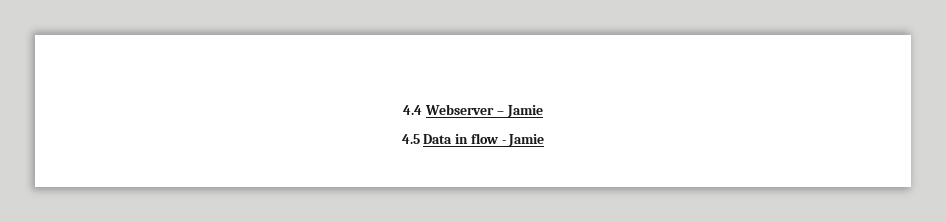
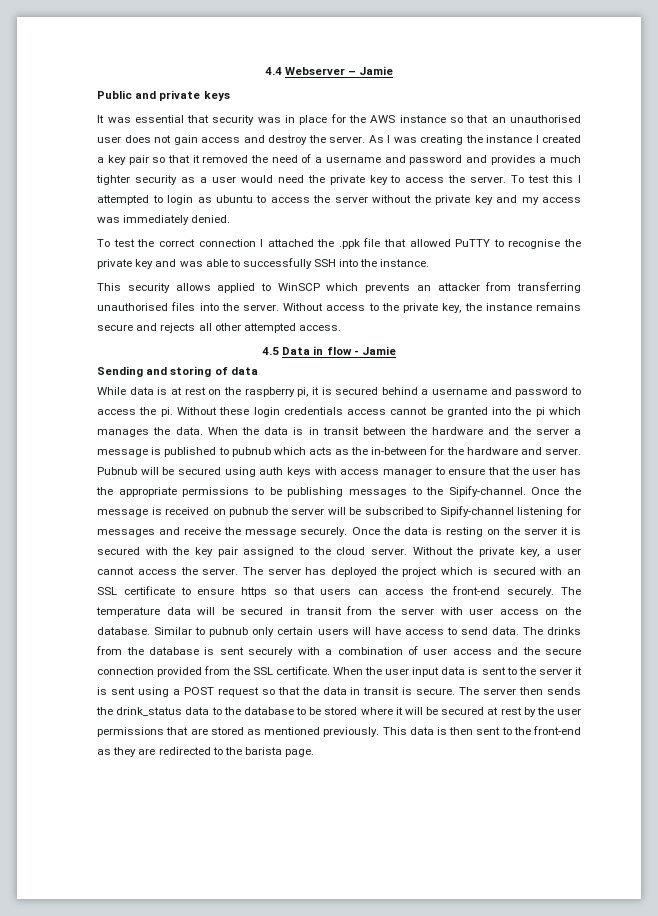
+ Public and private keys
+ It was essential that security was in place for the AWS instance so that an unauthorised user does not gain access and destroy the server. As I was creating the instance I created a key pair so that it removed the need of a username and password and provides a much tighter security as a user would need the private key to access the server. To test this I attempted to login as ubuntu to access the server without the private key and my access was immediately denied.
+ To test the correct connection I attached the .ppk file that allowed PuTTY to recognise the private key and was able to successfully SSH into the instance.
+ This security allows applied to WinSCP which prevents an attacker from transferring unauthorised files into the server. Without access to the private key, the instance remains secure and rejects all other attempted access.
+ Sending and storing of data
+ While data is at rest on the raspberry pi, it is secured behind a username and password to access the pi. Without these login credentials access cannot be granted into the pi which manages the data. When the data is in transit between the hardware and the server a message is published to pubnub which acts as the in-between for the hardware and server. Pubnub will be secured using auth keys with access manager to ensure that the user has the appropriate permissions to be publishing messages to the Sipify-channel. Once the message is received on pubnub the server will be subscribed to Sipify-channel listening for messages and receive the message securely. Once the data is resting on the server it is secured with the key pair assigned to the cloud server. Without the private key, a user cannot access the server. The server has deployed the project which is secured with an SSL certificate to ensure https so that users can access the front-end securely. The temperature data will be secured in transit from the server with user access on the database. Similar to pubnub only certain users will have access to send data. The drinks from the database is sent securely with a combination of user access and the secure connection provided from the SSL certificate. When the user input data is sent to the server it is sent using a POST request so that the data in transit is secure. The server then sends the drink_status data to the database to be stored where it will be secured at rest by the user permissions that are stored as mentioned previously. This data is then sent to the front-end as they are redirected to the barista page.

